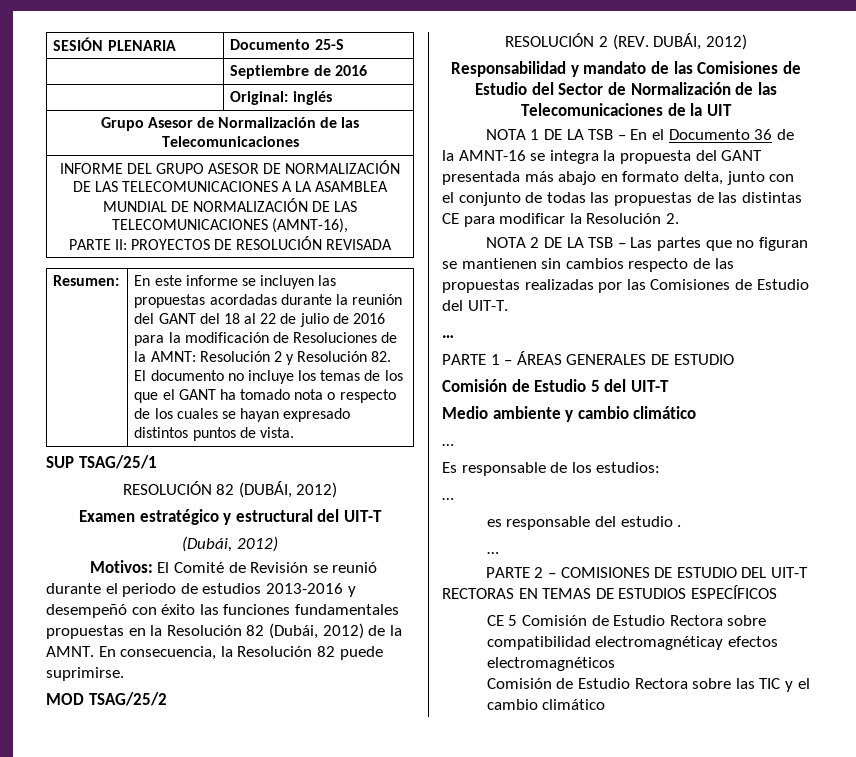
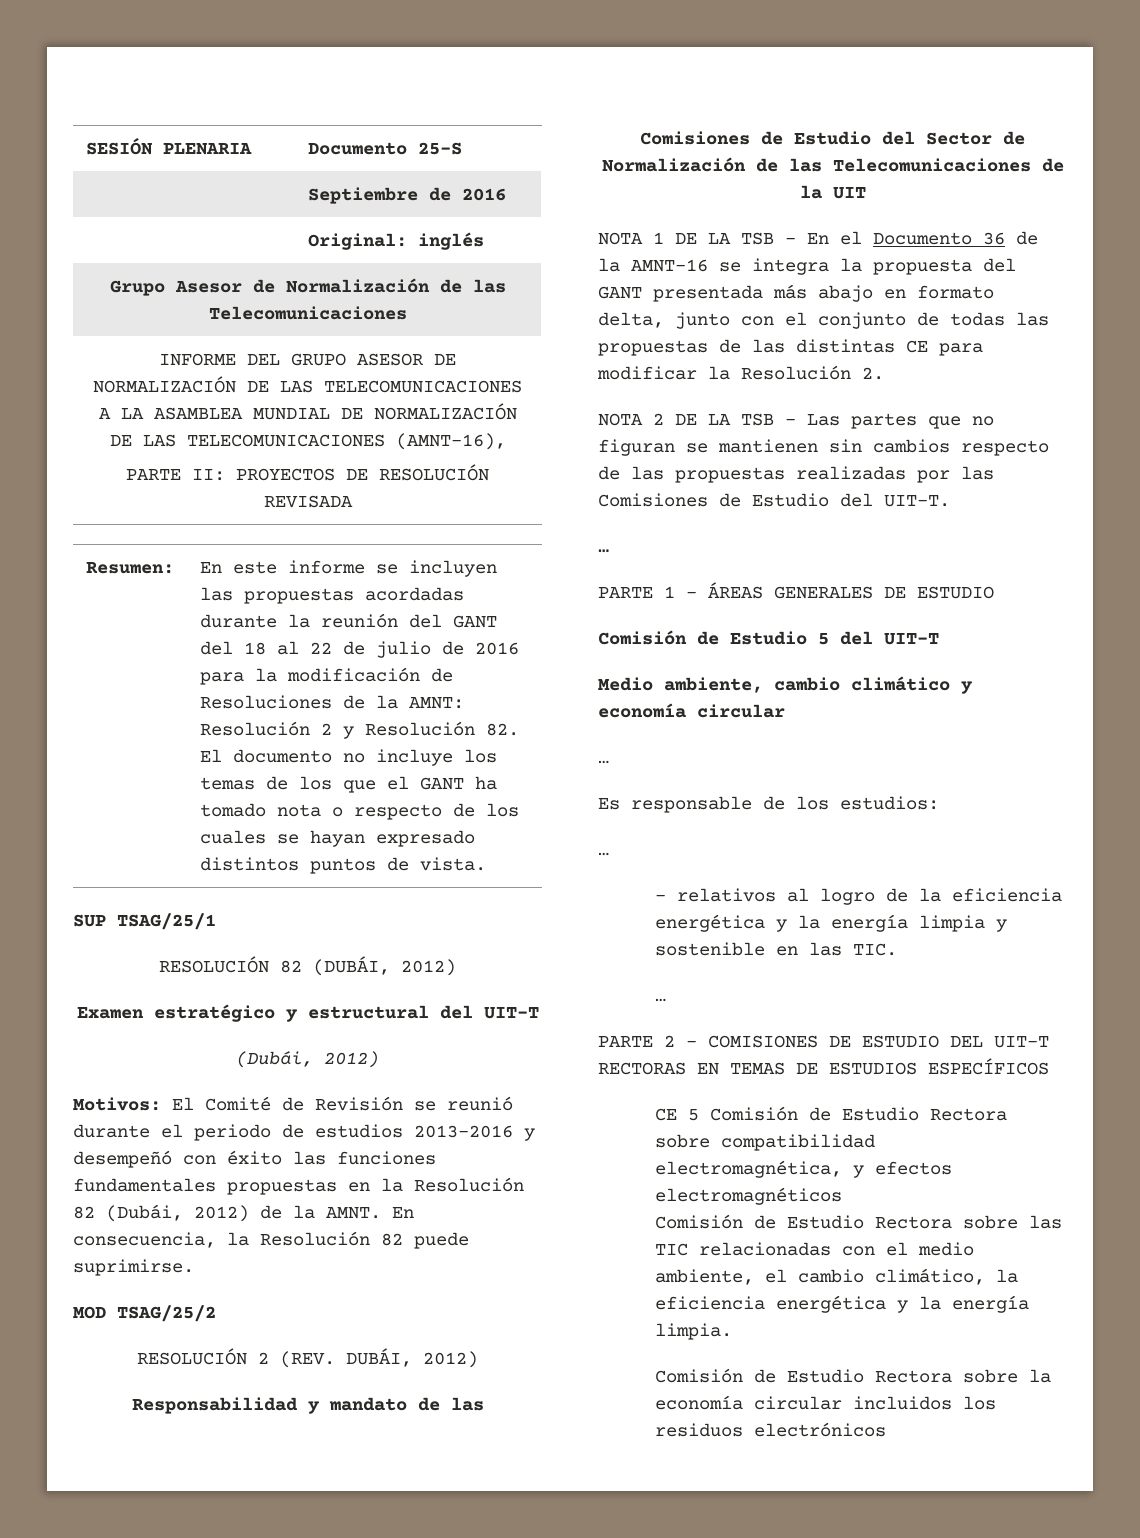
- Medio ambiente y cambio climático
+ Medio ambiente, cambio climático y economía circular
- es responsable del estudio .
+ – relativos al logro de la eficiencia energética y la energía limpia y sostenible en las TIC.
- CE 5 Comisión de Estudio Rectora sobre compatibilidad electromagnéticay efectos electromagnéticos
+ CE 5 Comisión de Estudio Rectora sobre compatibilidad electromagnética, y efectos electromagnéticos
- Comisión de Estudio Rectora sobre las TIC y el cambio climático
+ Comisión de Estudio Rectora sobre las TIC relacionadas con el medio ambiente, el cambio climático, la eficiencia energética y la energía limpia.
+ Comisión de Estudio Rectora sobre la economía circular incluidos los residuos electrónicos

